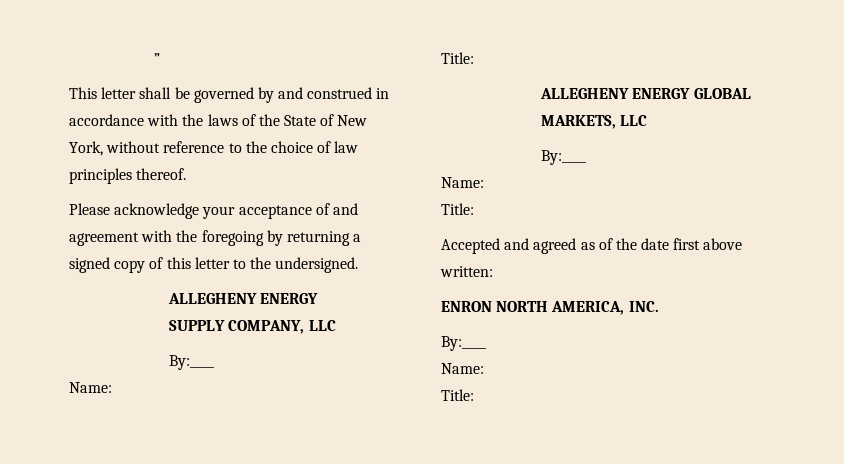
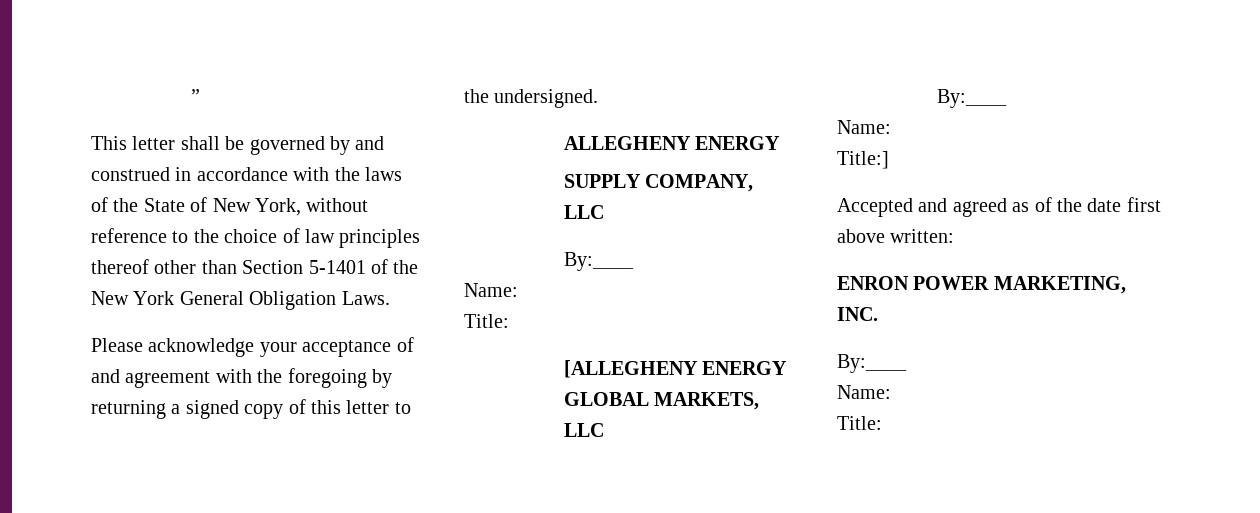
- This letter shall be governed by and construed in accordance with the laws of the State of New York, without reference to the choice of law principles thereof.
+ This letter shall be governed by and construed in accordance with the laws of the State of New York, without reference to the choice of law principles thereof other than Section 5-1401 of the New York General Obligation Laws.
- ALLEGHENY ENERGY GLOBAL MARKETS, LLC
+ [ALLEGHENY ENERGY GLOBAL MARKETS, LLC
  By:____
  Name:
- Title:
+ Title:]
- ENRON NORTH AMERICA, INC.
+ ENRON POWER MARKETING, INC.

